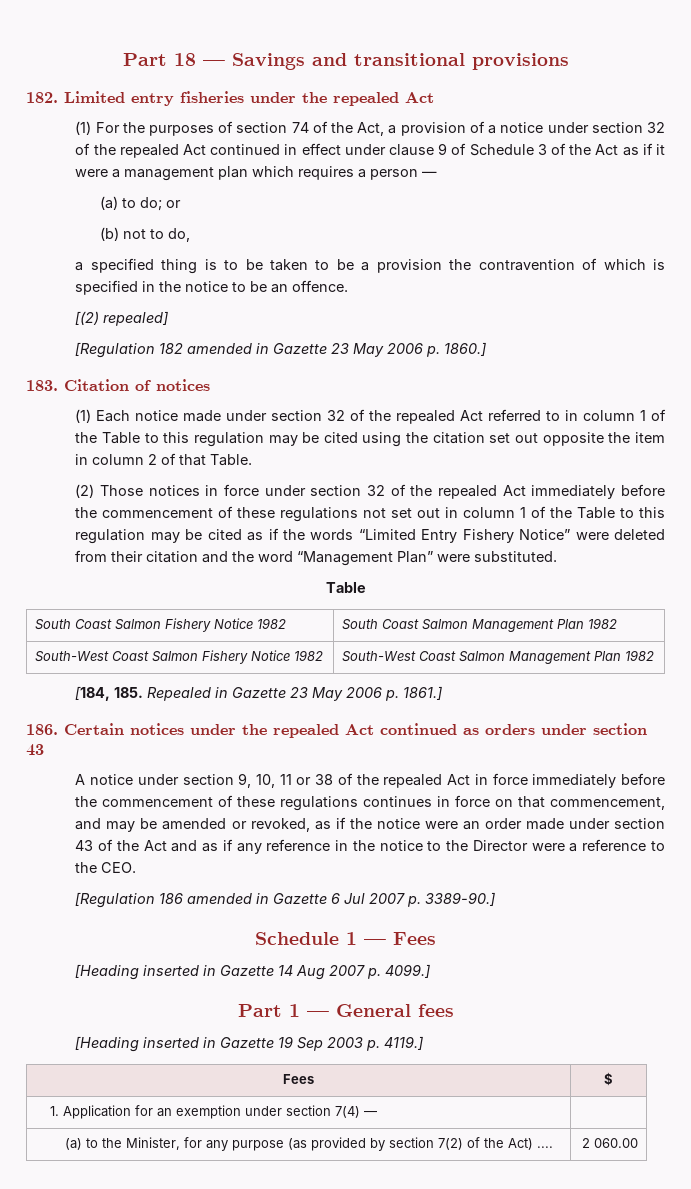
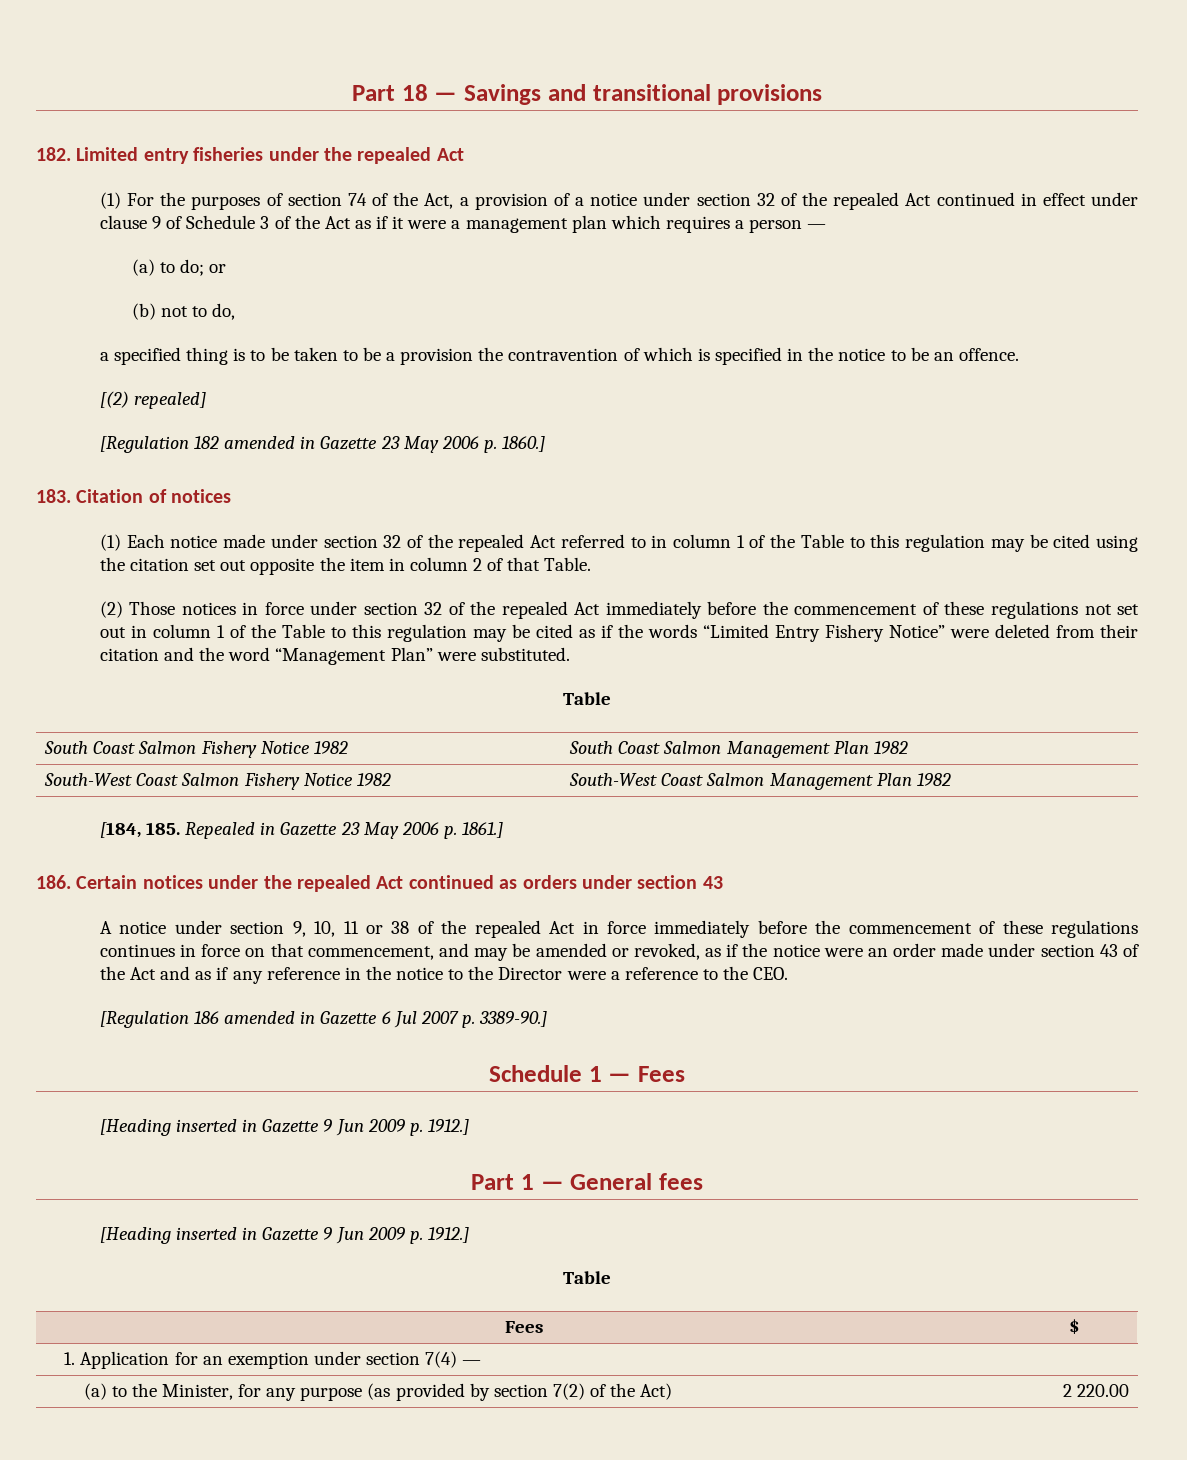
  Schedule 1 — Fees
- [Heading inserted in Gazette 14 Aug 2007 p. 4099.]
+ [Heading inserted in Gazette 9 Jun 2009 p. 1912.]
  Part 1 — General fees
- [Heading inserted in Gazette 19 Sep 2003 p. 4119.]
+ [Heading inserted in Gazette 9 Jun 2009 p. 1912.]
+ Table
- (a) to the Minister, for any purpose (as provided by section 7(2) of the Act) .... | 2 060.00
+ (a) to the Minister, for any purpose (as provided by section 7(2) of the Act) | 2 220.00

